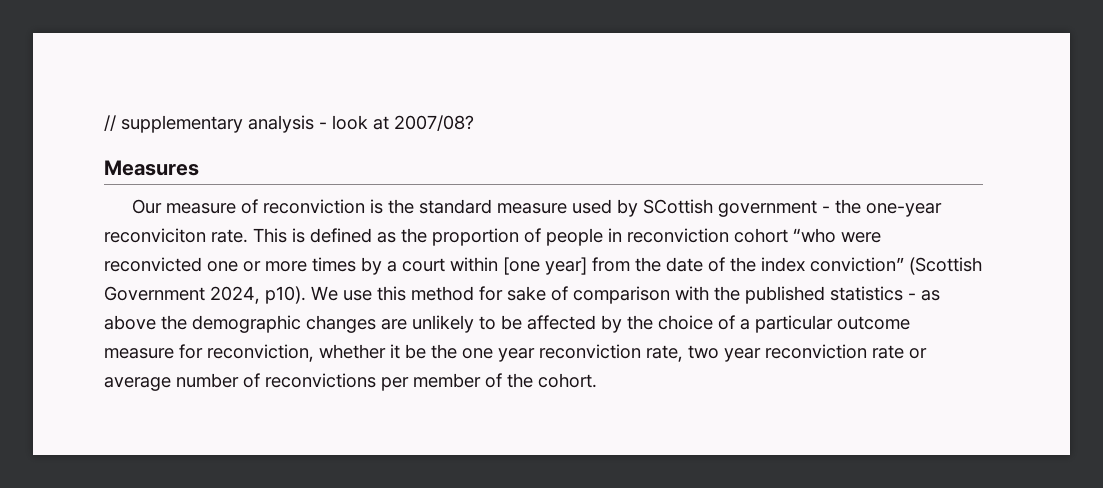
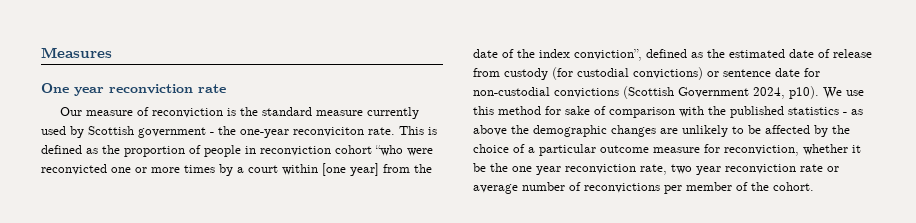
- // supplementary analysis - look at 2007/08?
  Measures
+ One year reconviction rate
- Our measure of reconviction is the standard measure used by SCottish government - the one-year reconviciton rate.
+ Our measure of reconviction is the standard measure currently used by Scottish government - the one-year reconviciton rate.
- This is defined as the proportion of people in reconviction cohort “who were reconvicted one or more times by a court within [one year] from the date of the index conviction” (Scottish Government 2024, p10).
+ This is defined as the proportion of people in reconviction cohort “who were reconvicted one or more times by a court within [one year] from the date of the index conviction”, defined as the estimated date of release from custody (for custodial convictions) or sentence date for non-custodial convictions (Scottish Government 2024, p10).

